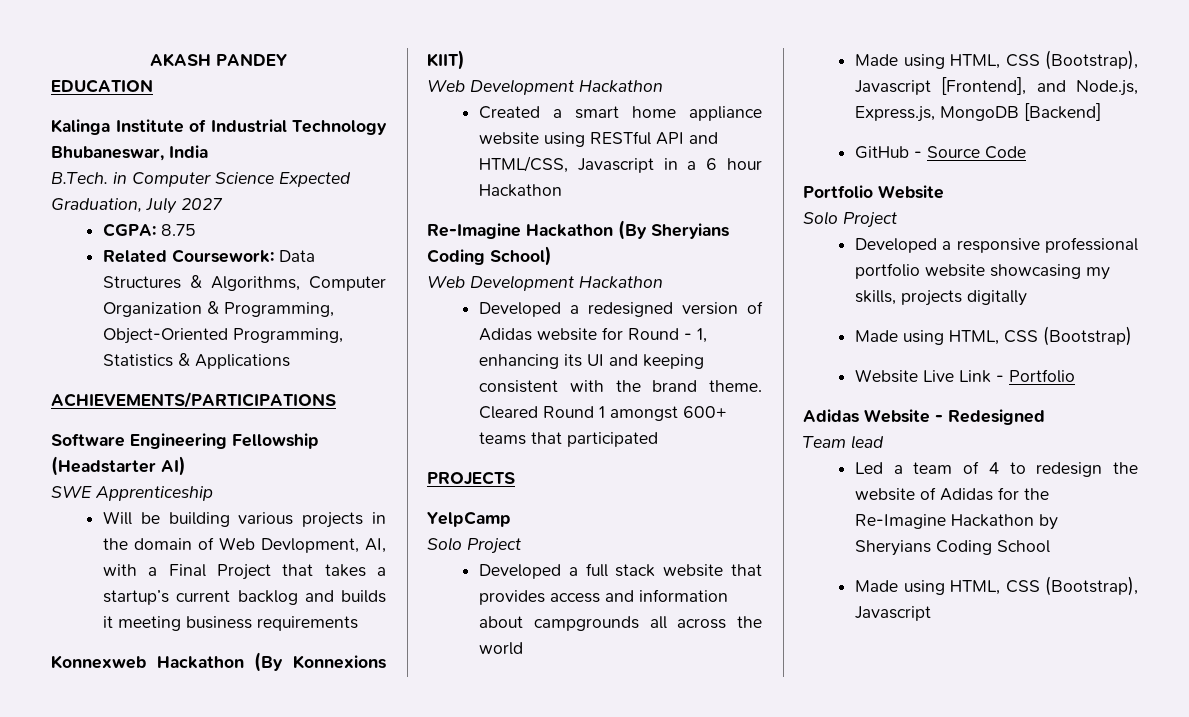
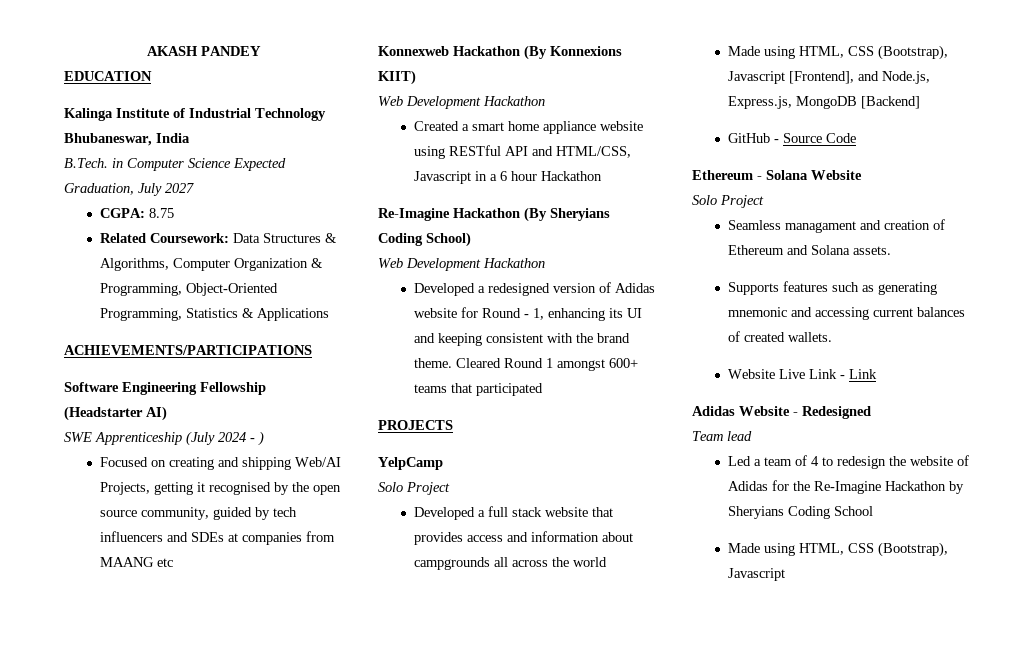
- SWE Apprenticeship
- Will be building various projects in the domain of Web Devlopment, AI, with a Final Project that takes a startup’s current backlog and builds it meeting business requirements
+ SWE Apprenticeship (July 2024 - )
+ Focused on creating and shipping Web/AI Projects, getting it recognised by the open source community, guided by tech influencers and SDEs at companies from MAANG etc
- Portfolio Website
+ Ethereum - Solana Website
- Developed a responsive professional portfolio website showcasing my skills, projects digitally
- Made using HTML, CSS (Bootstrap)
+ Seamless managament and creation of Ethereum and Solana assets.
+ Supports features such as generating mnemonic and accessing current balances of created wallets.
- Website Live Link - Portfolio
+ Website Live Link - Link

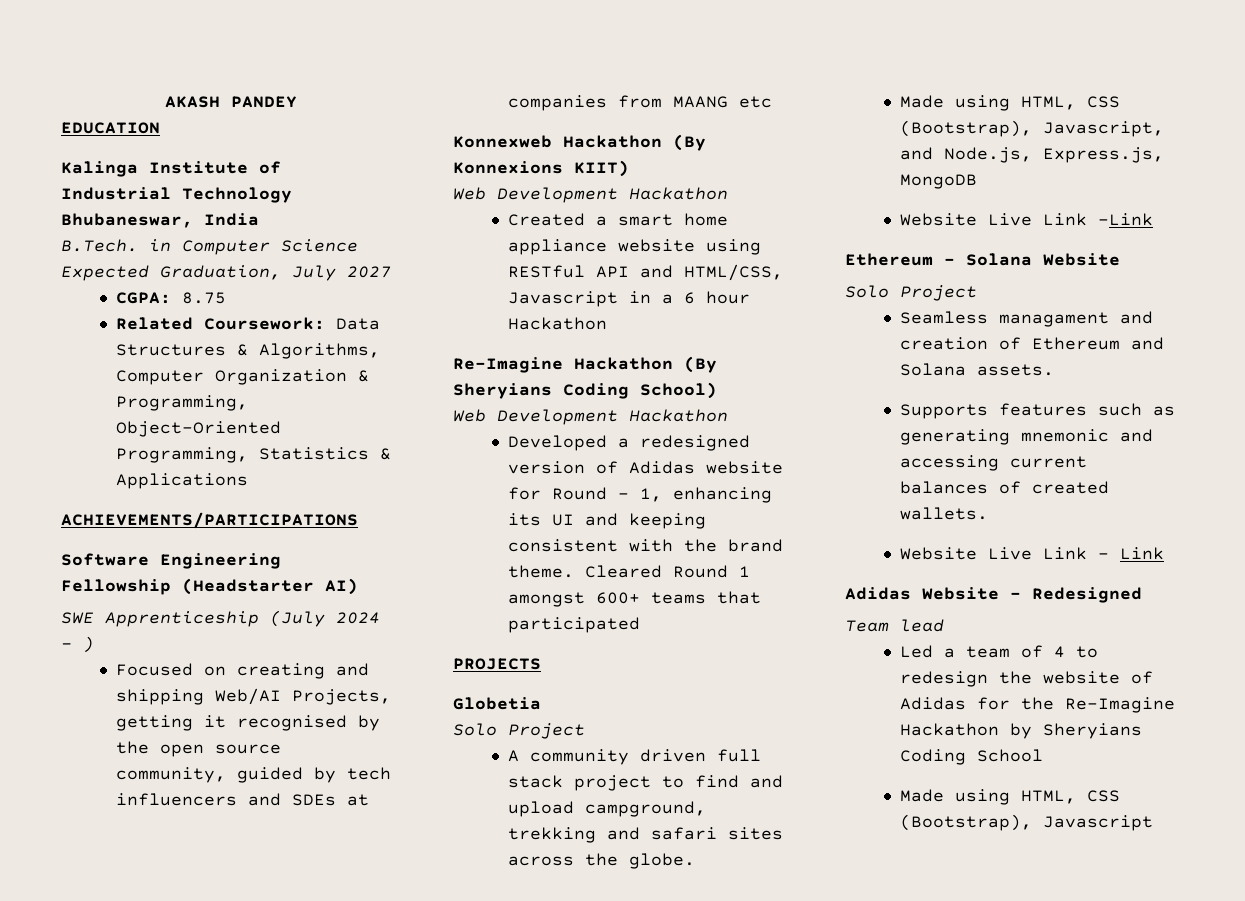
- YelpCamp
+ Globetia
  Solo Project
- Developed a full stack website that provides access and information about campgrounds all across the world
- Made using HTML, CSS (Bootstrap), Javascript [Frontend], and Node.js, Express.js, MongoDB [Backend]
- GitHub - Source Code
+ A community driven full stack project to find and upload campground, trekking and safari sites across the globe.
+ Made using HTML, CSS (Bootstrap), Javascript, and Node.js, Express.js, MongoDB
+ Website Live Link -Link

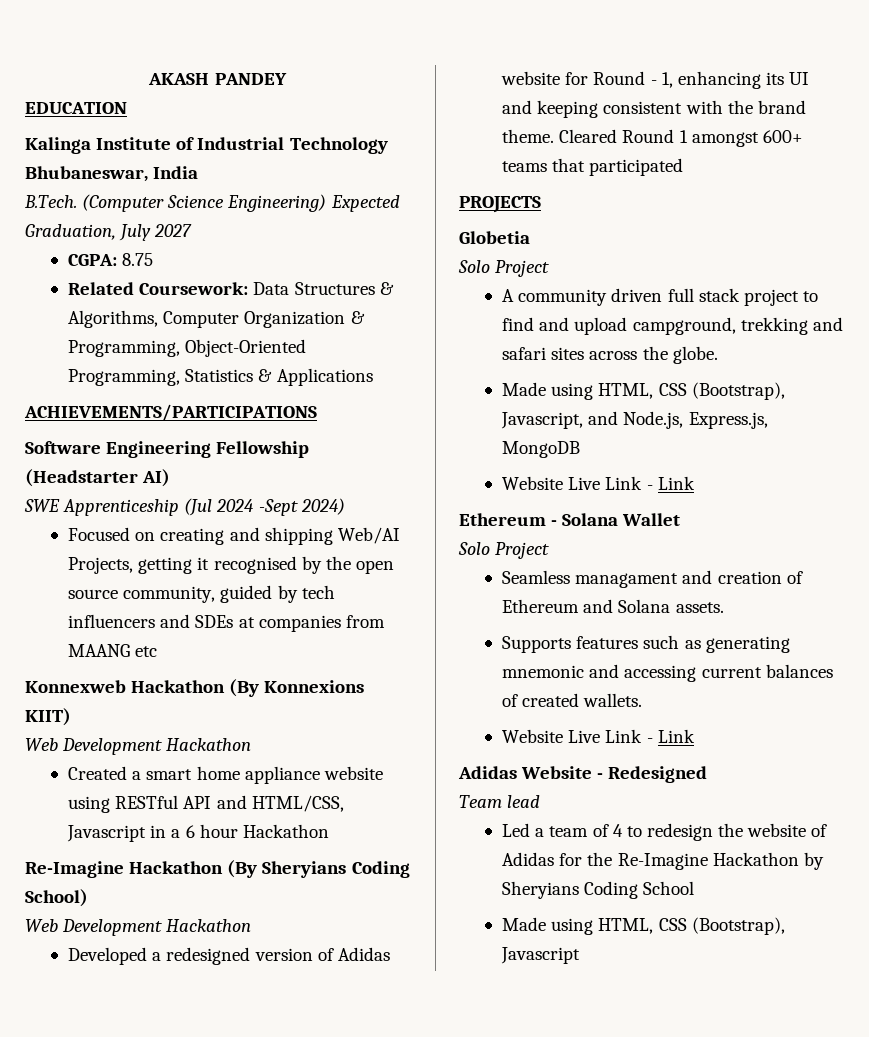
- B.Tech. in Computer Science Expected Graduation, July 2027
+ B.Tech. (Computer Science Engineering) Expected Graduation, July 2027
- SWE Apprenticeship (July 2024 - )
+ SWE Apprenticeship (Jul 2024 -Sept 2024)
  Made using HTML, CSS (Bootstrap), Javascript, and Node.js, Express.js, MongoDB
- Website Live Link -Link
+ Website Live Link - Link
- Ethereum - Solana Website
+ Ethereum - Solana Wallet

